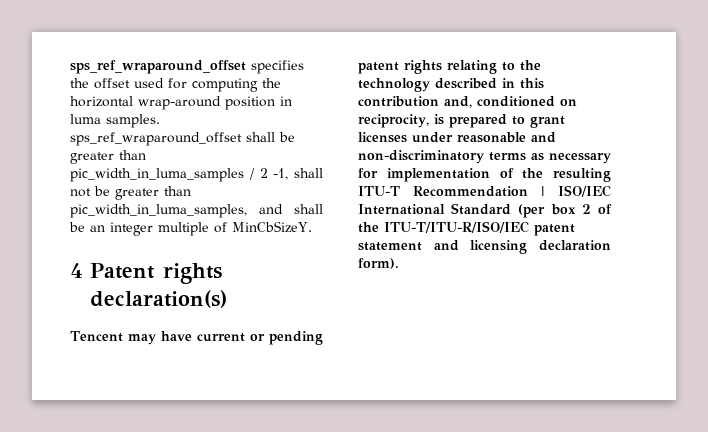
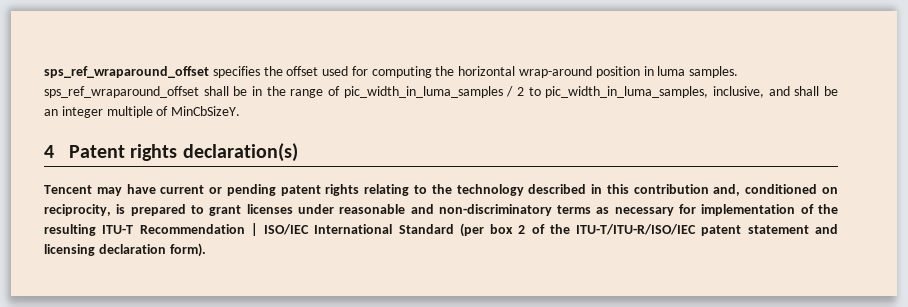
- sps_ref_wraparound_offset specifies the offset used for computing the horizontal wrap-around position in luma samples. sps_ref_wraparound_offset shall be greater than pic_width_in_luma_samples / 2 -1, shall not be greater than pic_width_in_luma_samples, and shall be an integer multiple of MinCbSizeY.
+ sps_ref_wraparound_offset specifies the offset used for computing the horizontal wrap-around position in luma samples. sps_ref_wraparound_offset shall be in the range of pic_width_in_luma_samples / 2 to pic_width_in_luma_samples, inclusive, and shall be an integer multiple of MinCbSizeY.

